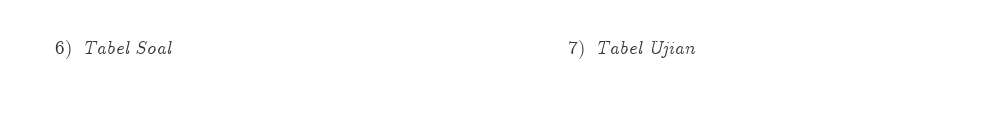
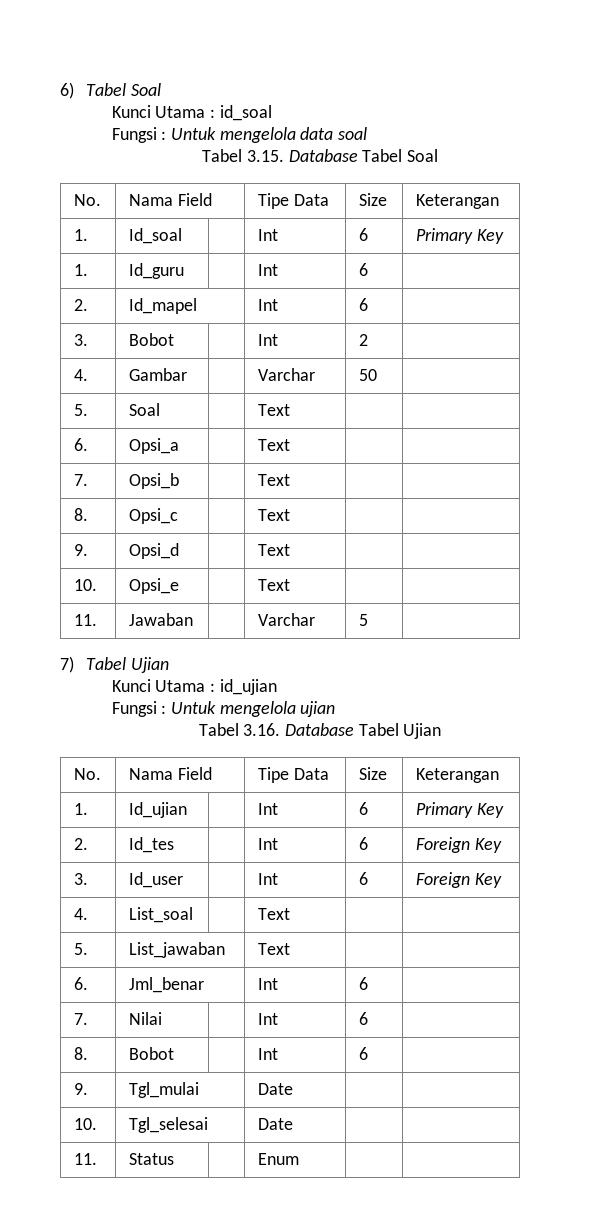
+ Kunci Utama : id_soal
+ Fungsi : Untuk mengelola data soal
+ Tabel 3.15. Database Tabel Soal
+ No. | Nama Field | Tipe Data | Size | Keterangan
+ 1. | Id_soal | | Int | 6 | Primary Key
+ 1. | Id_guru | | Int | 6 |
+ 2. | Id_mapel | Int | 6 |
+ 3. | Bobot | | Int | 2 |
+ 4. | Gambar | | Varchar | 50 |
+ 5. | Soal | | Text | |
+ 6. | Opsi_a | | Text | |
+ 7. | Opsi_b | | Text | |
+ 8. | Opsi_c | | Text | |
+ 9. | Opsi_d | | Text | |
+ 10. | Opsi_e | | Text | |
+ 11. | Jawaban | | Varchar | 5 |
  7) Tabel Ujian
+ Kunci Utama : id_ujian
+ Fungsi : Untuk mengelola ujian
+ Tabel 3.16. Database Tabel Ujian
+ No. | Nama Field | Tipe Data | Size | Keterangan
+ 1. | Id_ujian | | Int | 6 | Primary Key
+ 2. | Id_tes | | Int | 6 | Foreign Key
+ 3. | Id_user | | Int | 6 | Foreign Key
+ 4. | List_soal | | Text | |
+ 5. | List_jawaban | Text | |
+ 6. | Jml_benar | Int | 6 |
+ 7. | Nilai | | Int | 6 |
+ 8. | Bobot | | Int | 6 |
+ 9. | Tgl_mulai | Date | |
+ 10. | Tgl_selesai | Date | |
+ 11. | Status | | Enum | |

